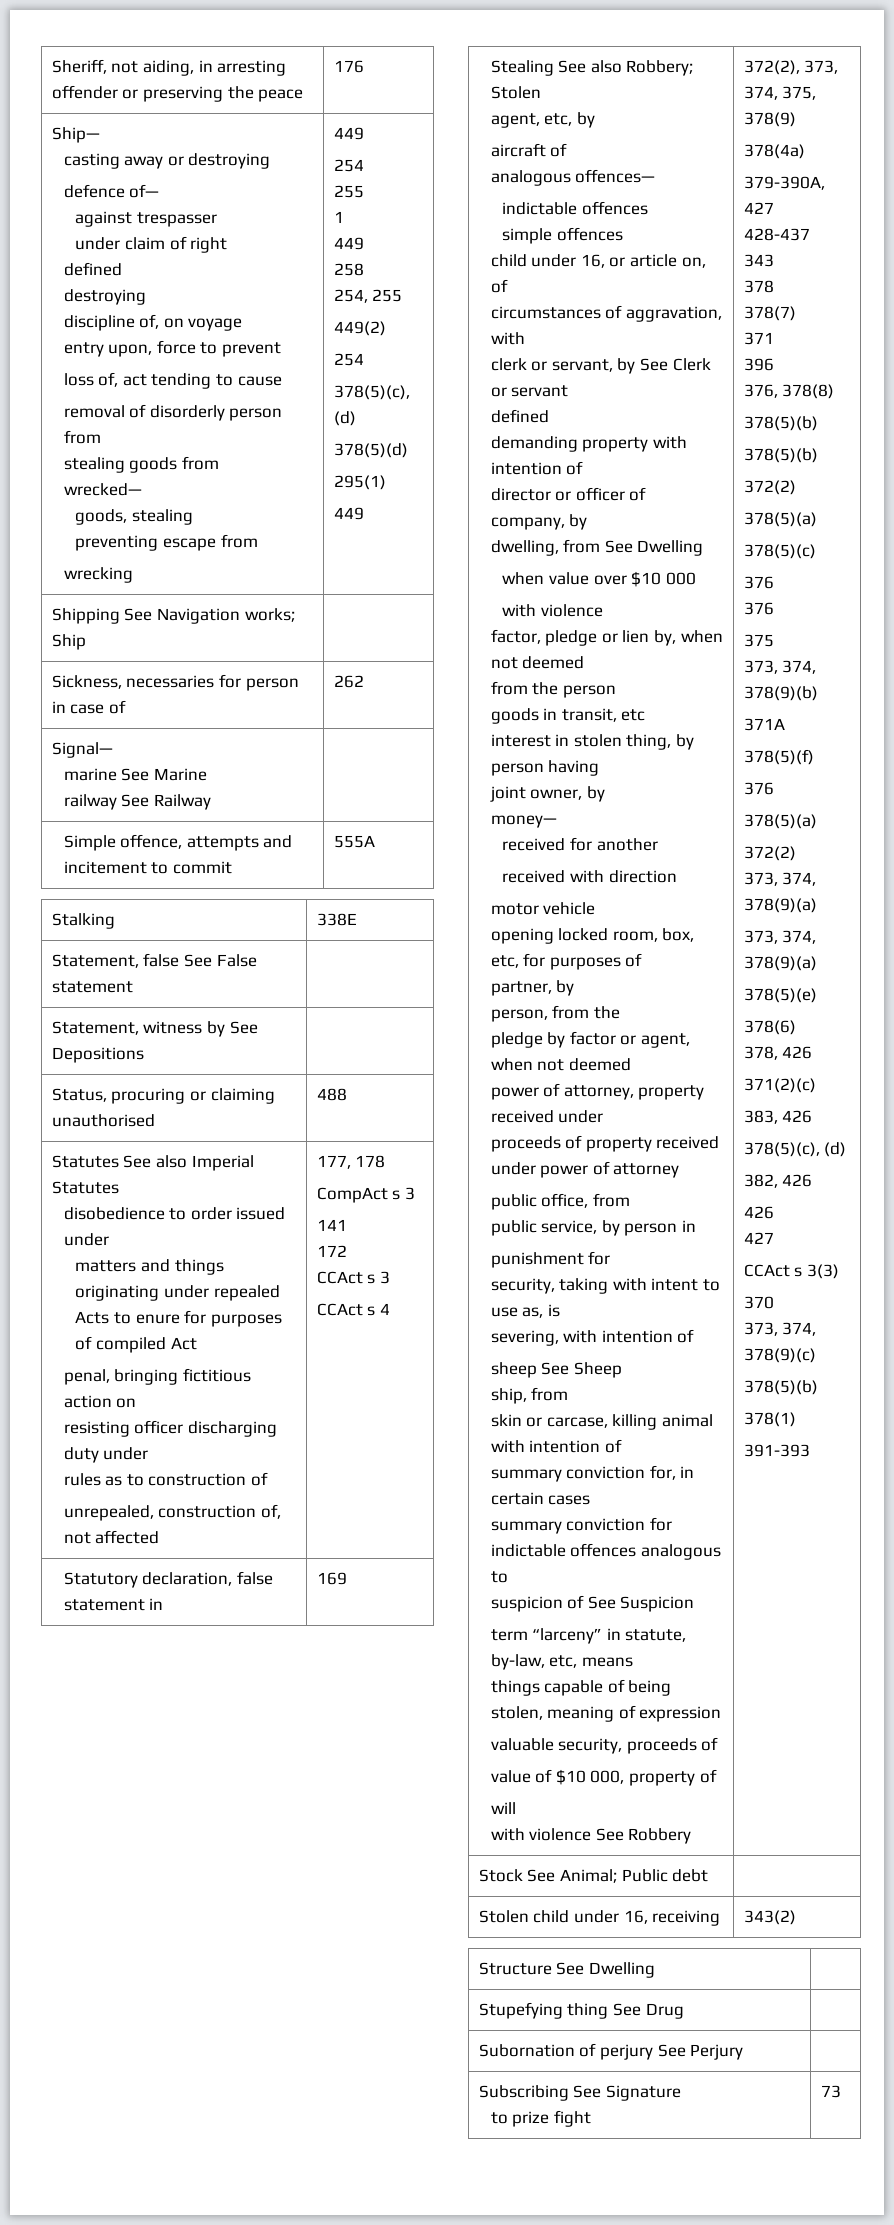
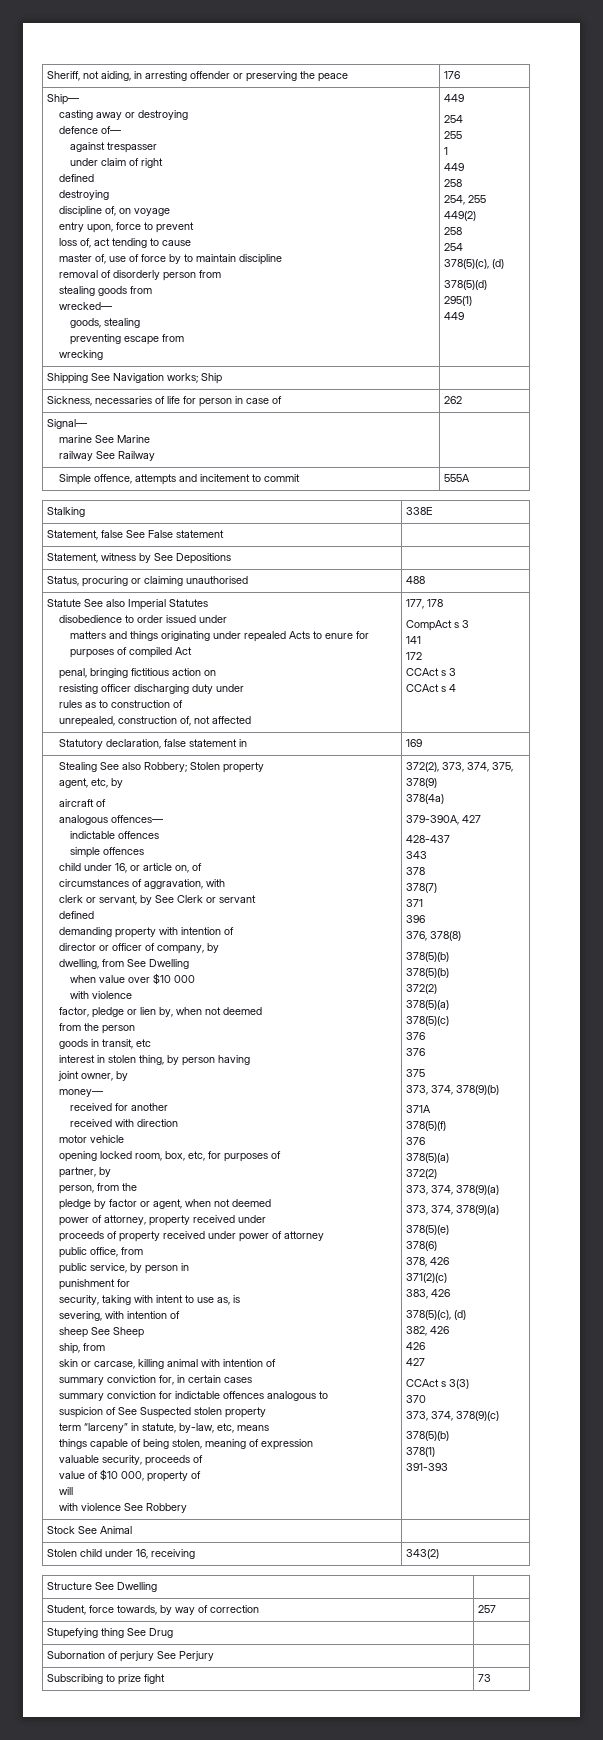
+ master of, use of force by to maintain discipline
  449(2)
+ 258
- Sickness, necessaries for person in case of | 262
+ Sickness, necessaries of life for person in case of | 262
- Statutes See also Imperial Statutes
+ Statute See also Imperial Statutes
- Stealing See also Robbery; Stolen
+ Stealing See also Robbery; Stolen property
- suspicion of See Suspicion
+ suspicion of See Suspected stolen property
- Stock See Animal; Public debt |
+ Stock See Animal |
+ Student, force towards, by way of correction | 257
- Subscribing See Signature
- to prize fight | 73
+ Subscribing to prize fight | 73

